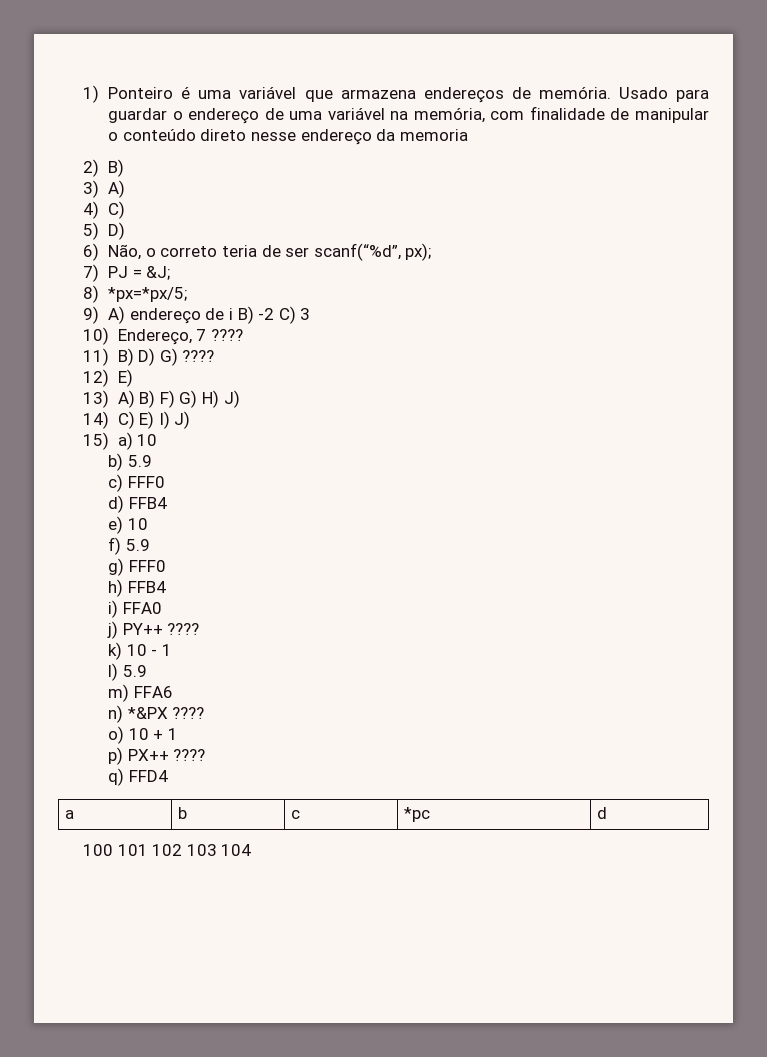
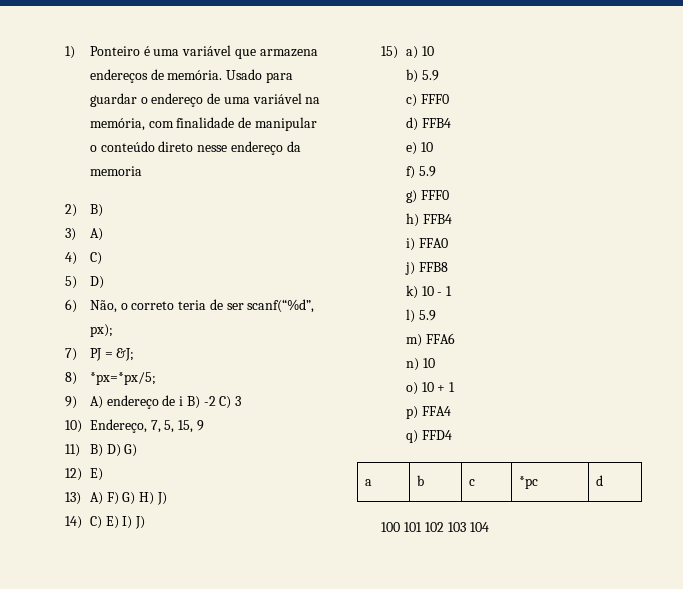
- 10) Endereço, 7 ????
+ 10) Endereço, 7, 5, 15, 9
- 11) B) D) G) ????
+ 11) B) D) G)
- 13) A) B) F) G) H) J)
+ 13) A) F) G) H) J)
- j) PY++ ????
+ j) FFB8
- n) *&PX ????
+ n) 10
- p) PX++ ????
+ p) FFA4

